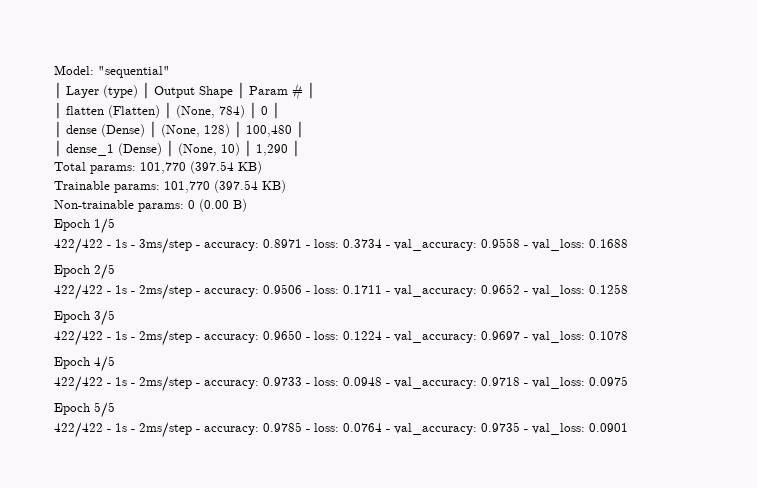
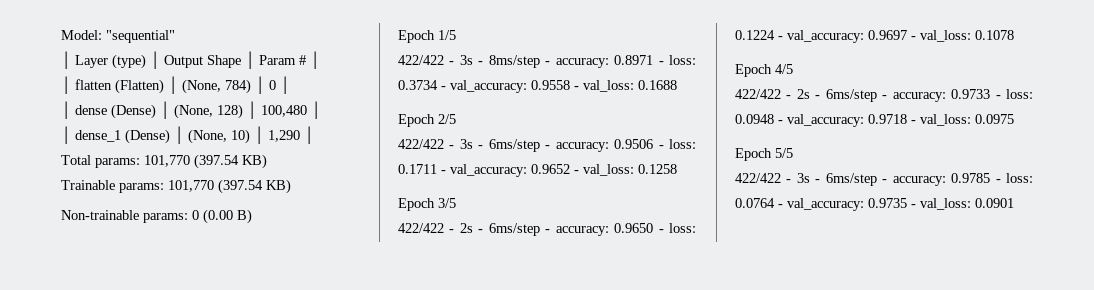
- 422/422 - 1s - 3ms/step - accuracy: 0.8971 - loss: 0.3734 - val_accuracy: 0.9558 - val_loss: 0.1688
+ 422/422 - 3s - 8ms/step - accuracy: 0.8971 - loss: 0.3734 - val_accuracy: 0.9558 - val_loss: 0.1688
- 422/422 - 1s - 2ms/step - accuracy: 0.9506 - loss: 0.1711 - val_accuracy: 0.9652 - val_loss: 0.1258
+ 422/422 - 3s - 6ms/step - accuracy: 0.9506 - loss: 0.1711 - val_accuracy: 0.9652 - val_loss: 0.1258
- 422/422 - 1s - 2ms/step - accuracy: 0.9650 - loss: 0.1224 - val_accuracy: 0.9697 - val_loss: 0.1078
+ 422/422 - 2s - 6ms/step - accuracy: 0.9650 - loss: 0.1224 - val_accuracy: 0.9697 - val_loss: 0.1078
- 422/422 - 1s - 2ms/step - accuracy: 0.9733 - loss: 0.0948 - val_accuracy: 0.9718 - val_loss: 0.0975
+ 422/422 - 2s - 6ms/step - accuracy: 0.9733 - loss: 0.0948 - val_accuracy: 0.9718 - val_loss: 0.0975
- 422/422 - 1s - 2ms/step - accuracy: 0.9785 - loss: 0.0764 - val_accuracy: 0.9735 - val_loss: 0.0901
+ 422/422 - 3s - 6ms/step - accuracy: 0.9785 - loss: 0.0764 - val_accuracy: 0.9735 - val_loss: 0.0901

